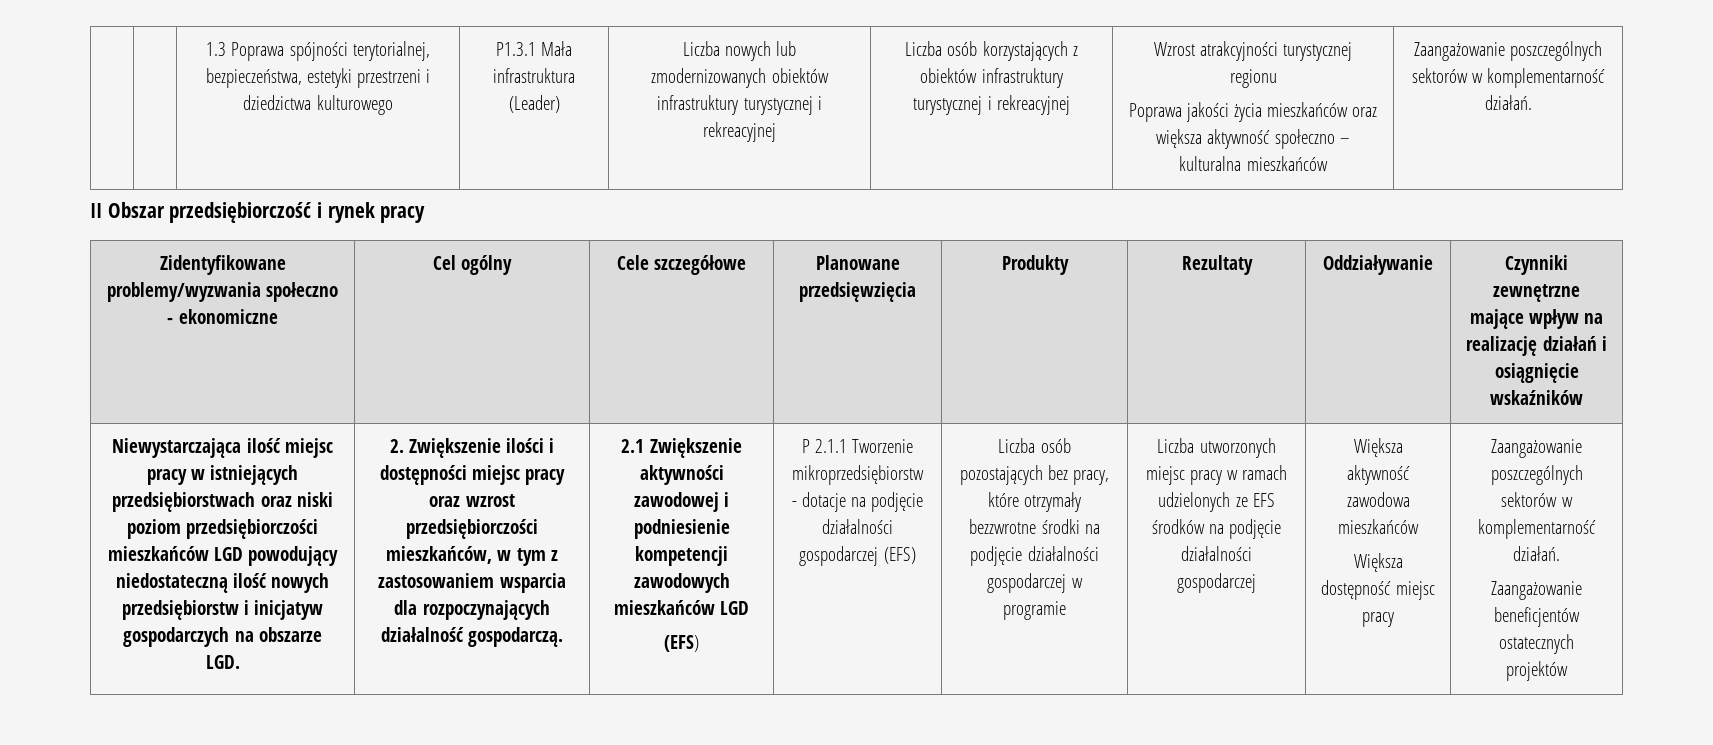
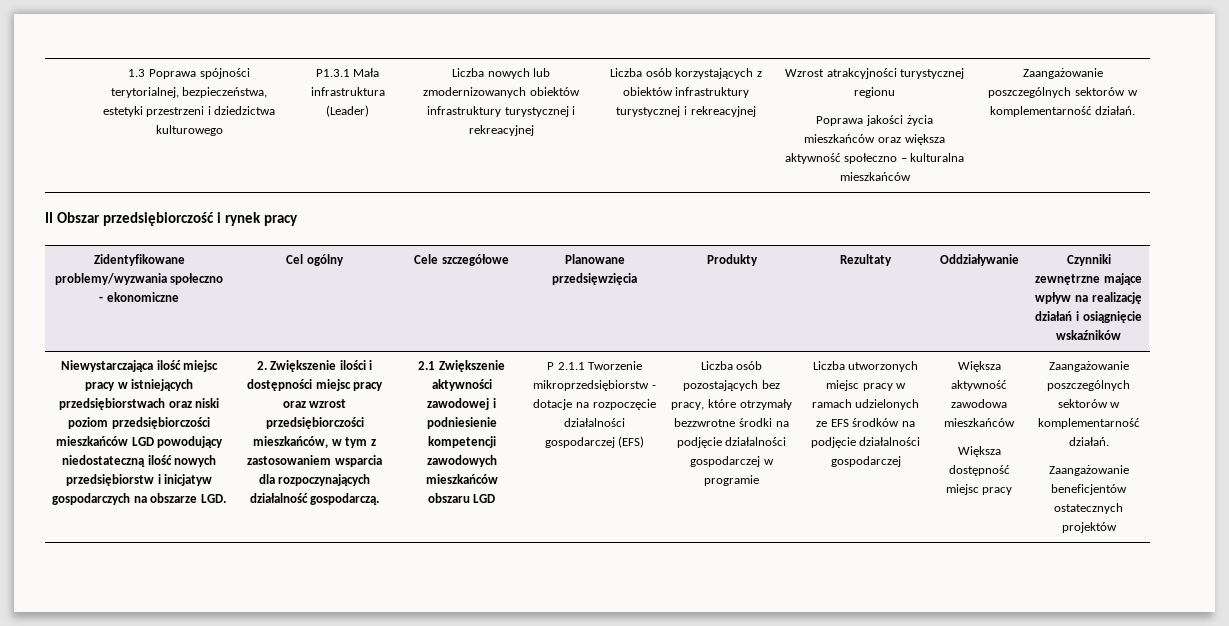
- 2.1 Zwiększenie aktywności zawodowej i podniesienie kompetencji zawodowych mieszkańców LGD
- (EFS)
+ 2.1 Zwiększenie aktywności zawodowej i podniesienie kompetencji zawodowych mieszkańców obszaru LGD
- P 2.1.1 Tworzenie mikroprzedsiębiorstw - dotacje na podjęcie działalności gospodarczej (EFS)
+ P 2.1.1 Tworzenie mikroprzedsiębiorstw - dotacje na rozpoczęcie działalności gospodarczej (EFS)

